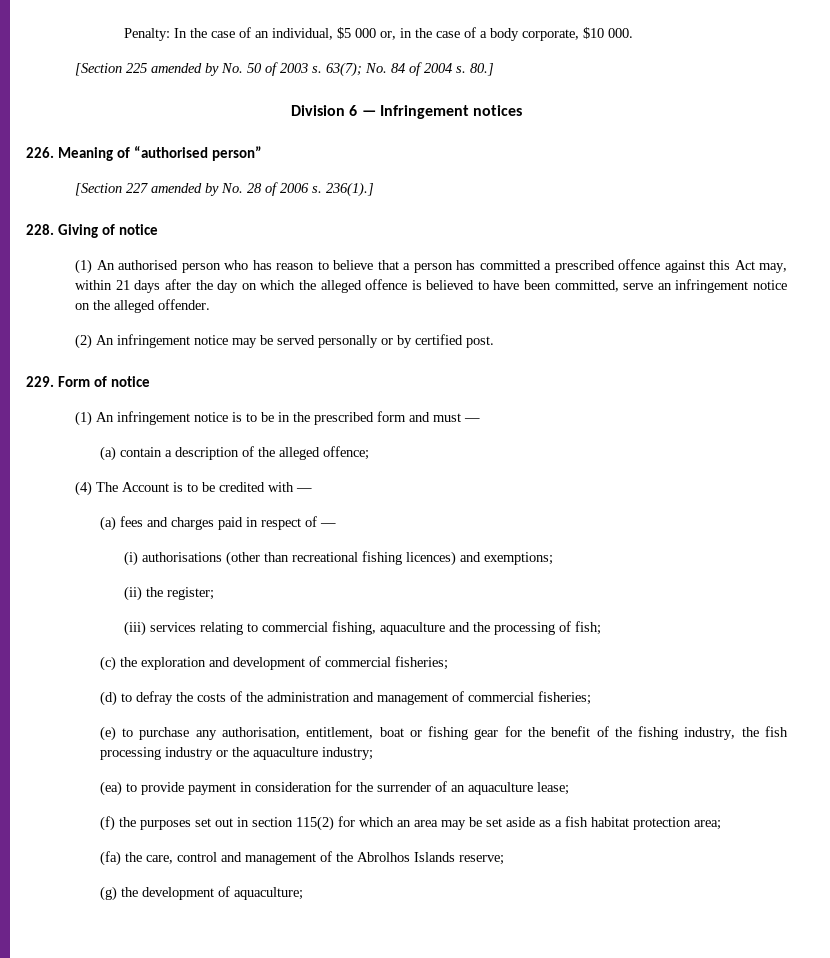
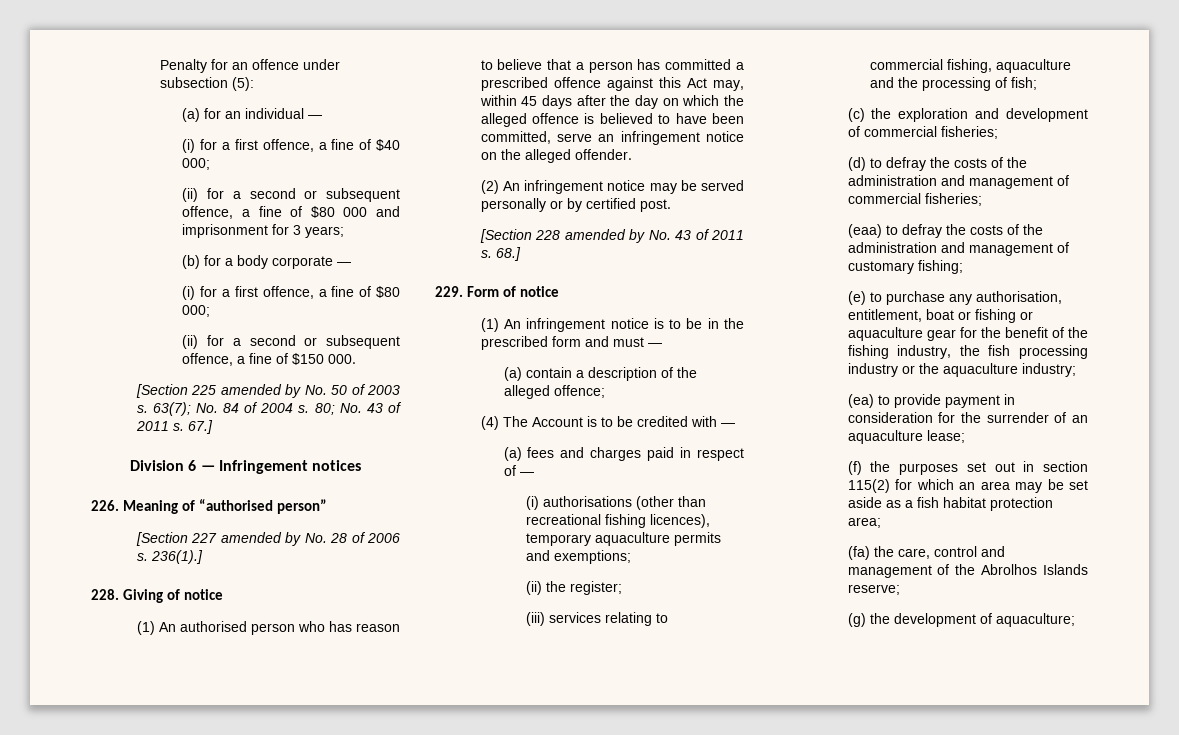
- Penalty: In the case of an individual, $5 000 or, in the case of a body corporate, $10 000.
+ Penalty for an offence under subsection (5):
+ (a) for an individual —
+ (i) for a first offence, a fine of $40 000;
+ (ii) for a second or subsequent offence, a fine of $80 000 and imprisonment for 3 years;
+ (b) for a body corporate —
+ (i) for a first offence, a fine of $80 000;
+ (ii) for a second or subsequent offence, a fine of $150 000.
- 80.]
+ 80; No. 43 of 2011 s. 67.]
- (1) An authorised person who has reason to believe that a person has committed a prescribed offence against this Act may, within 21 days after the day on which the alleged offence is believed to have been committed, serve an infringement notice on the alleged offender.
+ (1) An authorised person who has reason to believe that a person has committed a prescribed offence against this Act may, within 45 days after the day on which the alleged offence is believed to have been committed, serve an infringement notice on the alleged offender.
+ [Section 228 amended by No. 43 of 2011 s. 68.]
- (i) authorisations (other than recreational fishing licences) and exemptions;
+ (i) authorisations (other than recreational fishing licences), temporary aquaculture permits and exemptions;
+ (eaa) to defray the costs of the administration and management of customary fishing;
- (e) to purchase any authorisation, entitlement, boat or fishing gear for the benefit of the fishing industry, the fish processing industry or the aquaculture industry;
+ (e) to purchase any authorisation, entitlement, boat or fishing or aquaculture gear for the benefit of the fishing industry, the fish processing industry or the aquaculture industry;

